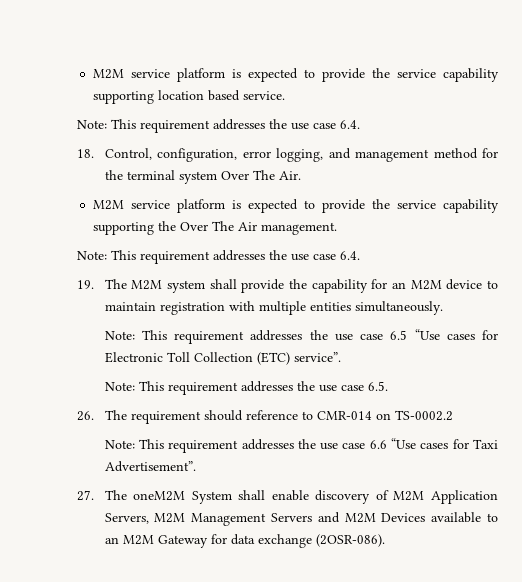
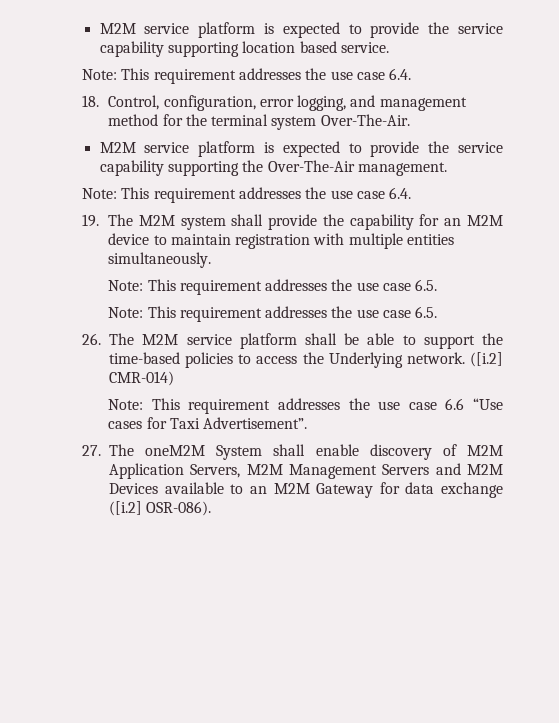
- 18. Control, configuration, error logging, and management method for the terminal system Over The Air.
+ 18. Control, configuration, error logging, and management method for the terminal system Over-The-Air.
- M2M service platform is expected to provide the service capability supporting the Over The Air management.
+ M2M service platform is expected to provide the service capability supporting the Over-The-Air management.
  19. The M2M system shall provide the capability for an M2M device to maintain registration with multiple entities simultaneously.
- Note: This requirement addresses the use case 6.5 “Use cases for Electronic Toll Collection (ETC) service”.
+ Note: This requirement addresses the use case 6.5.
- 26. The requirement should reference to CMR-014 on TS-0002.2
+ 26. The M2M service platform shall be able to support the time-based policies to access the Underlying network. ([i.2] CMR-014)
- 27. The oneM2M System shall enable discovery of M2M Application Servers, M2M Management Servers and M2M Devices available to an M2M Gateway for data exchange (2OSR-086).
+ 27. The oneM2M System shall enable discovery of M2M Application Servers, M2M Management Servers and M2M Devices available to an M2M Gateway for data exchange ([i.2] OSR-086).

